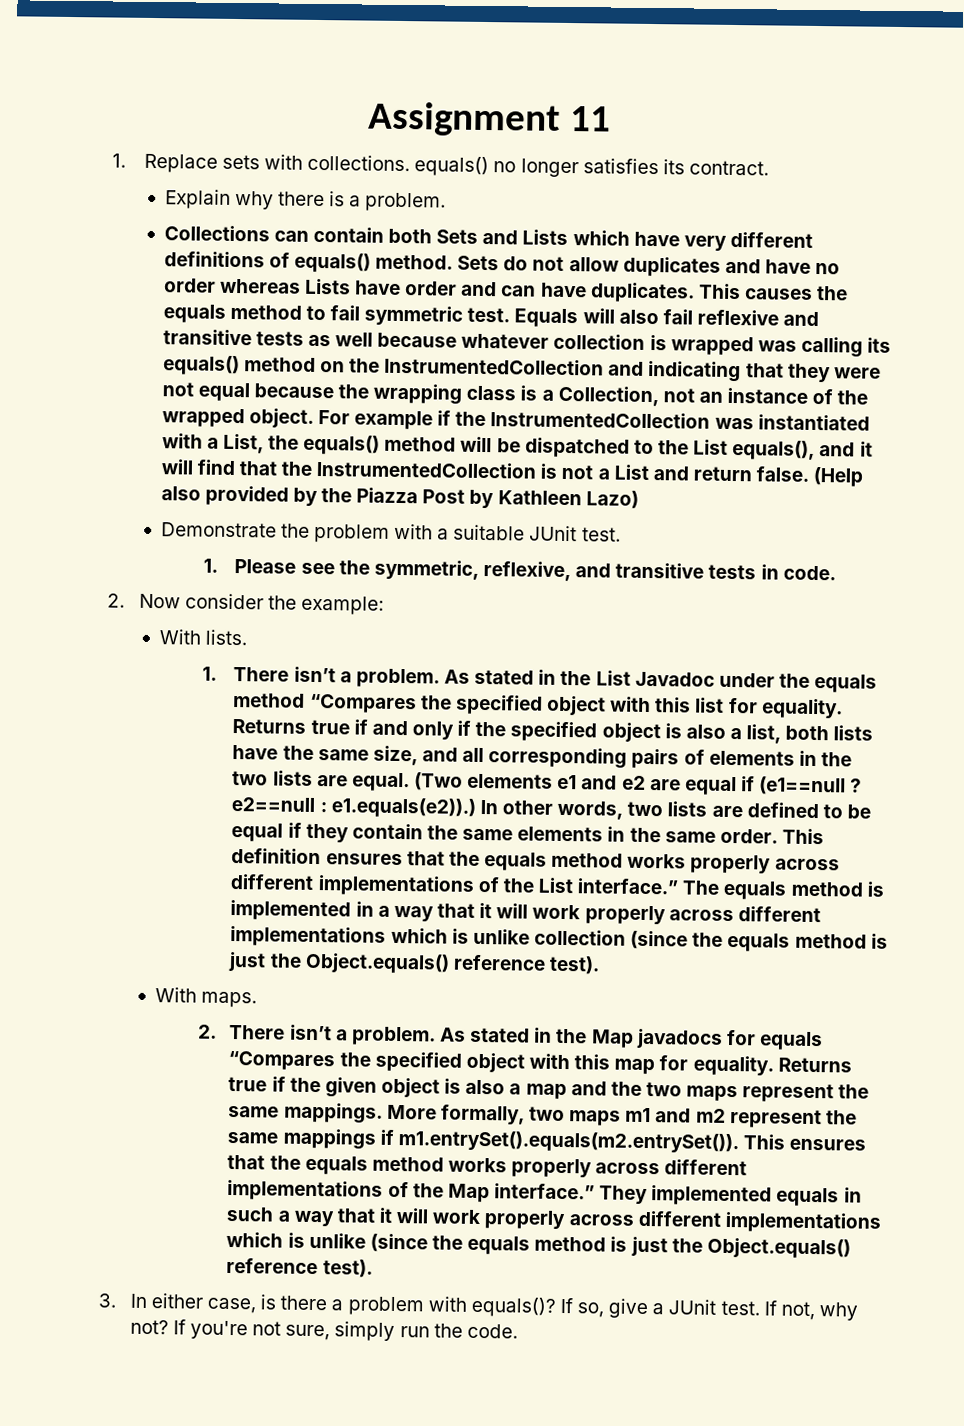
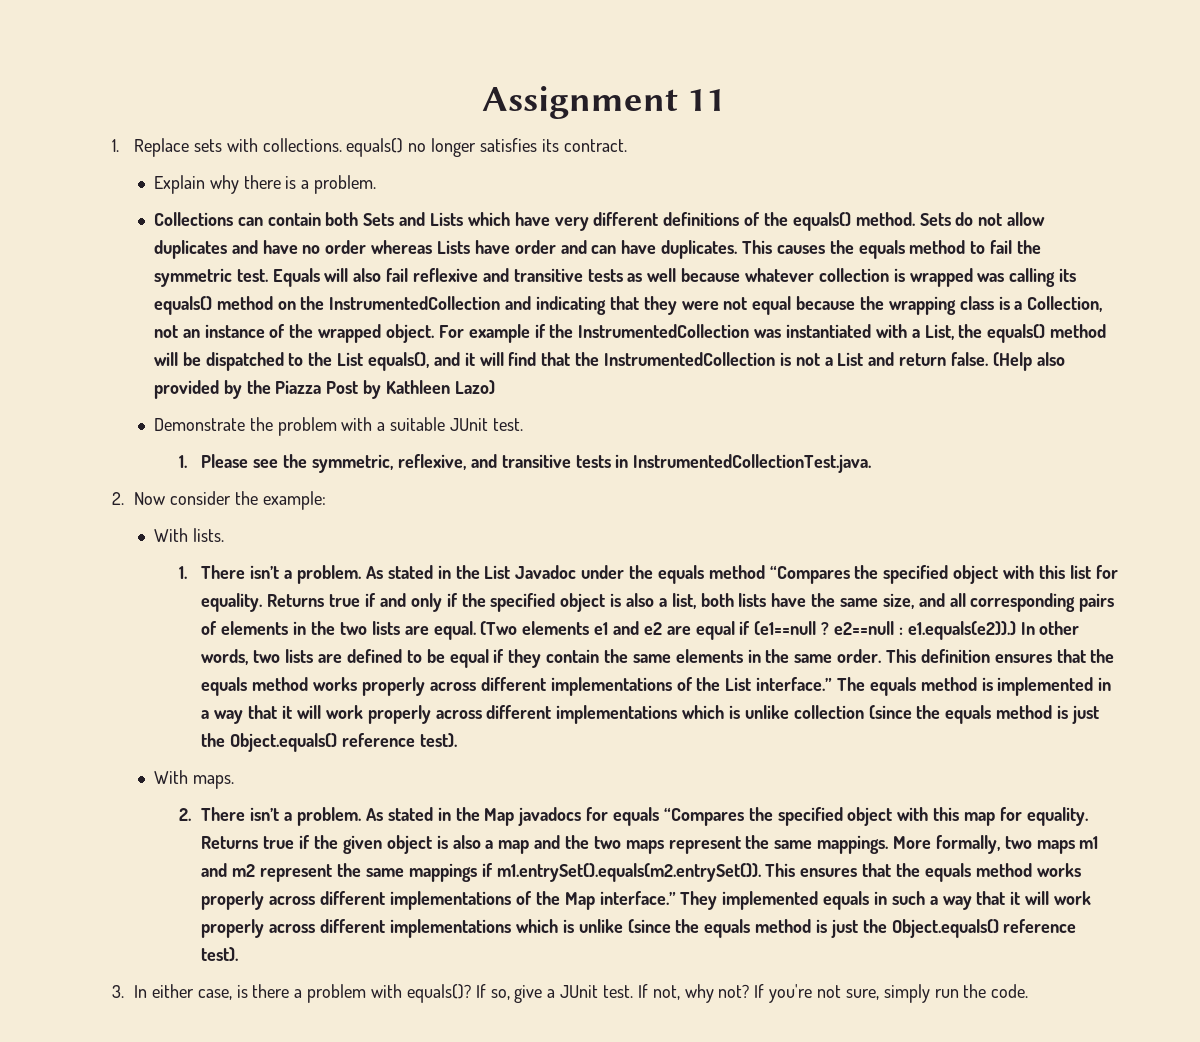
- Collections can contain both Sets and Lists which have very different definitions of equals() method.
+ Collections can contain both Sets and Lists which have very different definitions of the equals() method.
- This causes the equals method to fail symmetric test.
+ This causes the equals method to fail the symmetric test.
- 1. Please see the symmetric, reflexive, and transitive tests in code.
+ 1. Please see the symmetric, reflexive, and transitive tests in InstrumentedCollectionTest.java.

